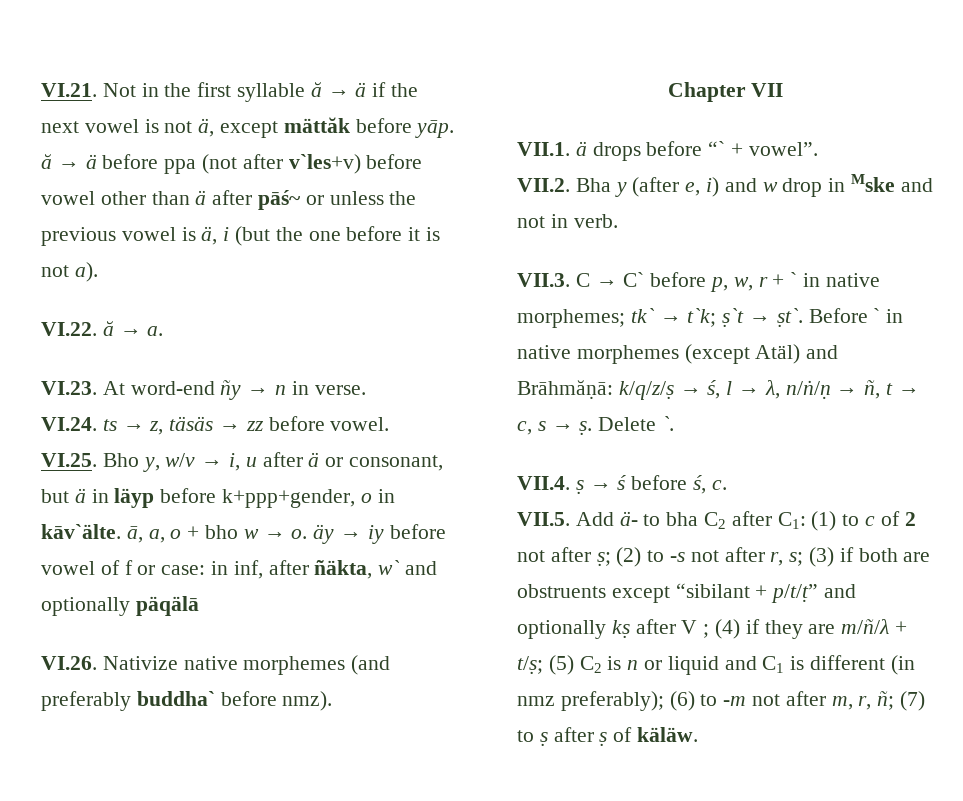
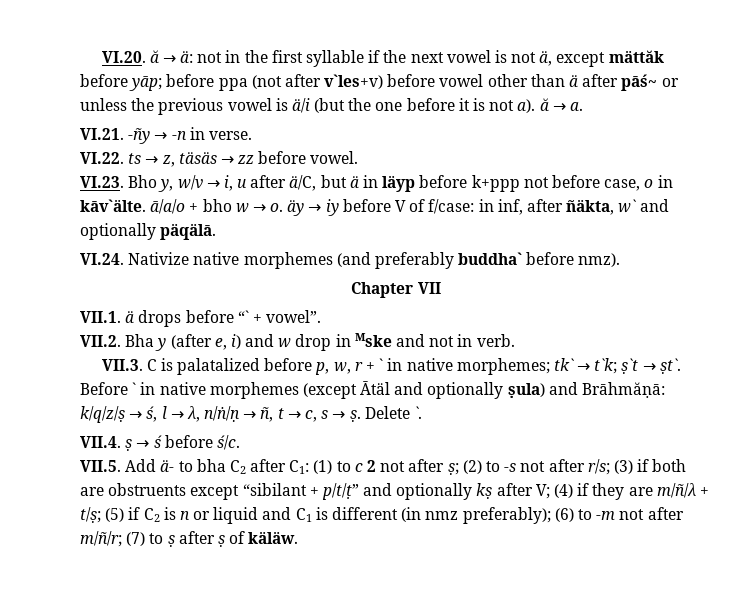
- VI.21. Not in the first syllable ă → ä if the next vowel is not ä, except mättăk before yāp. ă → ä before ppa (not after v`les+v) before vowel other than ä after pāś~ or unless the previous vowel is ä, i (but the one before it is not a).
- VI.22. ă → a.
+ VI.20. ă → ä: not in the first syllable if the next vowel is not ä, except mättăk before yāp; before ppa (not after v`les+v) before vowel other than ä after pāś~ or unless the previous vowel is ä/i (but the one before it is not a). ă → a.
- VI.23. At word-end ñy → n in verse.
+ VI.21. -ñy → -n in verse.
- VI.24. ts → z, täsäs → zz before vowel.
+ VI.22. ts → z, täsäs → zz before vowel.
- VI.25. Bho y, w/v → i, u after ä or consonant, but ä in läyp before k+ppp+gender, o in kāv`älte. ā, a, o + bho w → o. äy → iy before vowel of f or case: in inf, after ñäkta, w` and optionally päqälā
- VI.26. Nativize native morphemes (and preferably buddha` before nmz).
+ VI.23. Bho y, w/v → i, u after ä/C, but ä in läyp before k+ppp not before case, o in kāv`älte. ā/a/o + bho w → o. äy → iy before V of f/case: in inf, after ñäkta, w` and optionally päqälā.
+ VI.24. Nativize native morphemes (and preferably buddha` before nmz).
- VII.3. C → C` before p, w, r + ` in native morphemes; tk` → t`k; ṣ`t → ṣt`.
+ VII.3. C is palatalized before p, w, r + ` in native morphemes; tk` → t`k; ṣ`t → ṣt`.
- Before ` in native morphemes (except Atäl) and Brāhmăṇā: k/q/z/ṣ → ś, l → λ, n/ṅ/ṇ → ñ, t → c, s → ṣ.
+ Before ` in native morphemes (except Ātäl and optionally ṣula) and Brāhmăṇā: k/q/z/ṣ → ś, l → λ, n/ṅ/ṇ → ñ, t → c, s → ṣ.
- VII.4. ṣ → ś before ś, c.
+ VII.4. ṣ → ś before ś/c.
- (1) to c of 2 not after ṣ;
+ (1) to c 2 not after ṣ;
- (2) to -s not after r, s;
+ (2) to -s not after r/s;
- (3) if both are obstruents except “sibilant + p/t/ṭ” and optionally kṣ after V ;
+ (3) if both are obstruents except “sibilant + p/t/ṭ” and optionally kṣ after V;
- (5) C2 is n or liquid and C1 is different (in nmz preferably);
+ (5) if C2 is n or liquid and C1 is different (in nmz preferably);
- (6) to -m not after m, r, ñ;
+ (6) to -m not after m/ñ/r;

